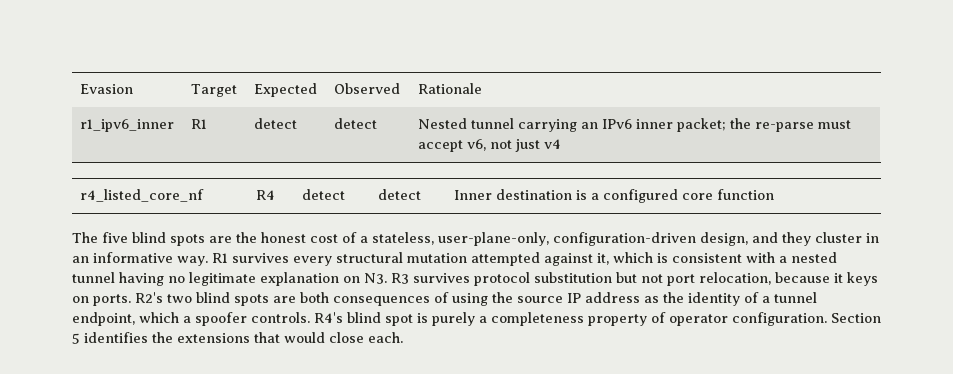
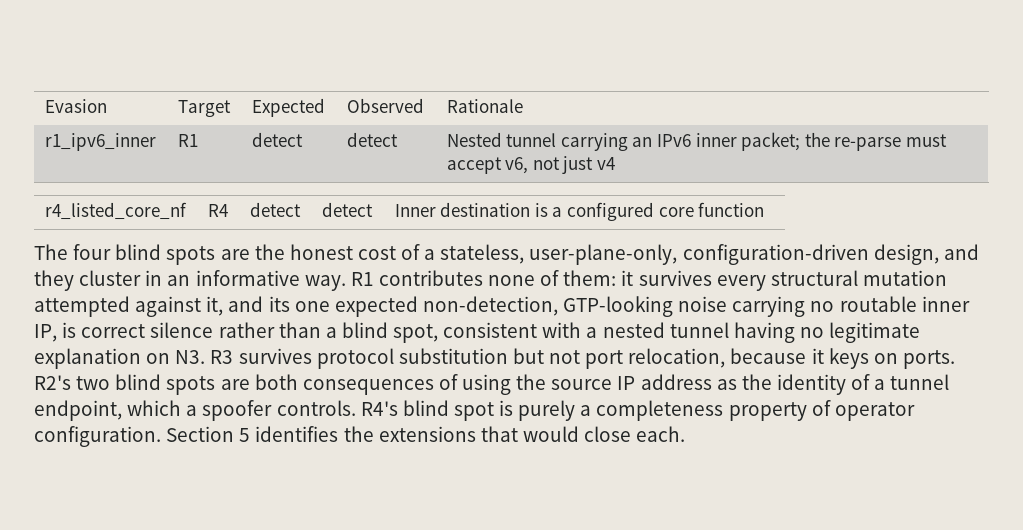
- The five blind spots are the honest cost of a stateless, user-plane-only, configuration-driven design, and they cluster in an informative way.
+ The four blind spots are the honest cost of a stateless, user-plane-only, configuration-driven design, and they cluster in an informative way.
- R1 survives every structural mutation attempted against it, which is consistent with a nested tunnel having no legitimate explanation on N3. R3 survives protocol substitution but not port relocation, because it keys on ports.
+ R1 contributes none of them: it survives every structural mutation attempted against it, and its one expected non-detection, GTP-looking noise carrying no routable inner IP, is correct silence rather than a blind spot, consistent with a nested tunnel having no legitimate explanation on N3. R3 survives protocol substitution but not port relocation, because it keys on ports.

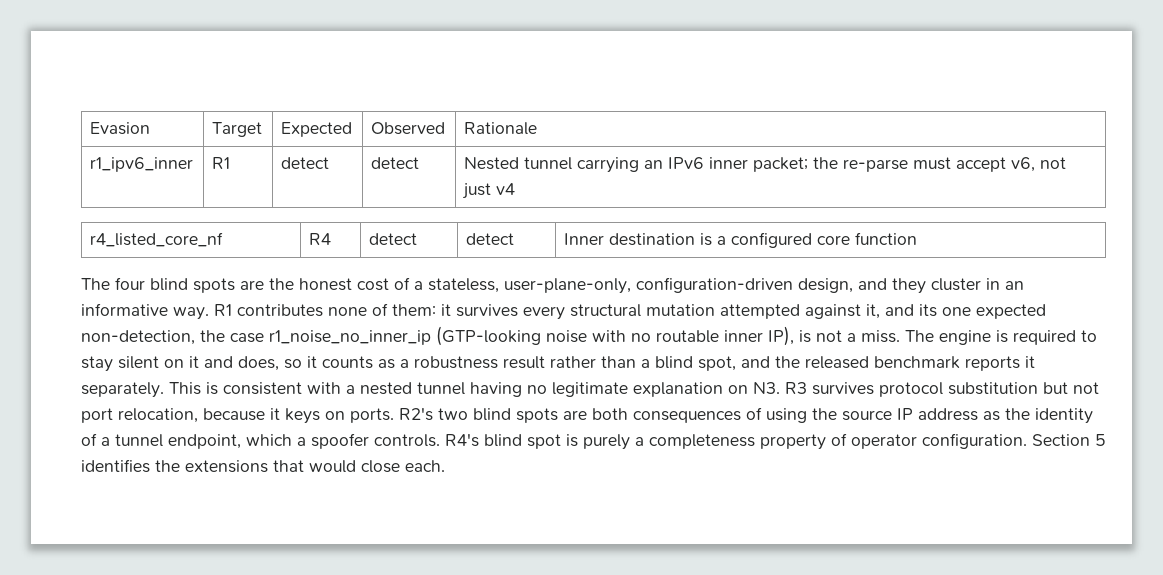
- R1 contributes none of them: it survives every structural mutation attempted against it, and its one expected non-detection, GTP-looking noise carrying no routable inner IP, is correct silence rather than a blind spot, consistent with a nested tunnel having no legitimate explanation on N3. R3 survives protocol substitution but not port relocation, because it keys on ports.
+ R1 contributes none of them: it survives every structural mutation attempted against it, and its one expected non-detection, the case r1_noise_no_inner_ip (GTP-looking noise with no routable inner IP), is not a miss. The engine is required to stay silent on it and does, so it counts as a robustness result rather than a blind spot, and the released benchmark reports it separately. This is consistent with a nested tunnel having no legitimate explanation on N3. R3 survives protocol substitution but not port relocation, because it keys on ports.

